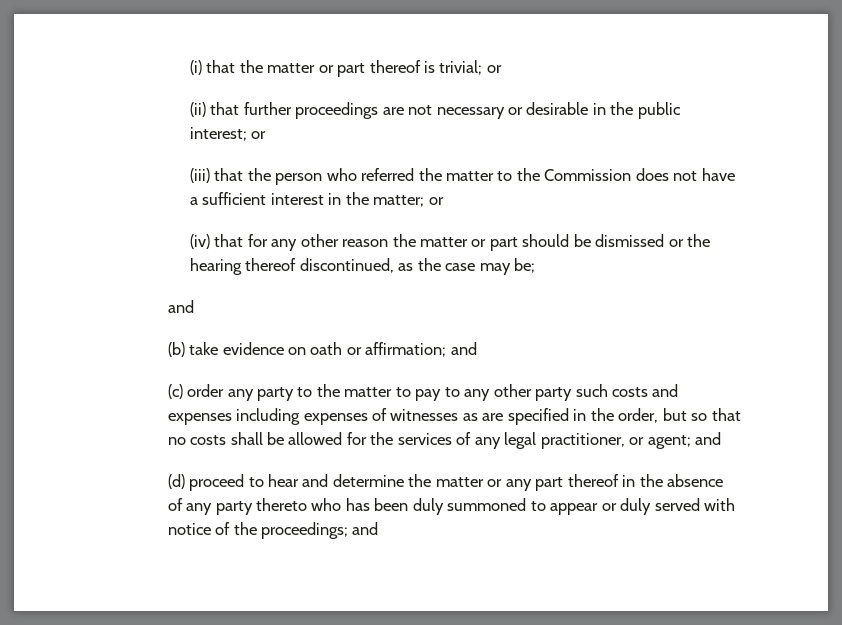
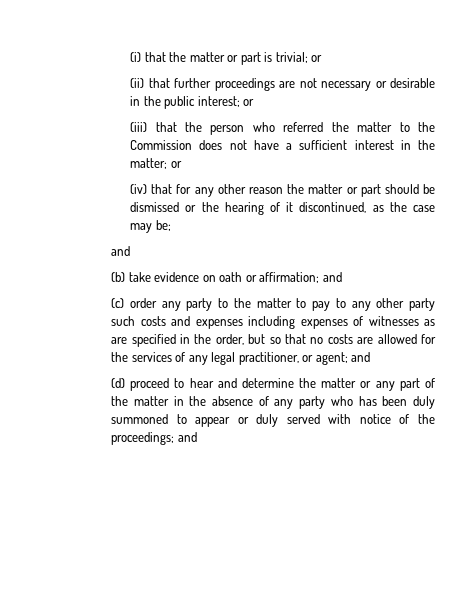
- (i) that the matter or part thereof is trivial; or
+ (i) that the matter or part is trivial; or
- (iv) that for any other reason the matter or part should be dismissed or the hearing thereof discontinued, as the case may be;
+ (iv) that for any other reason the matter or part should be dismissed or the hearing of it discontinued, as the case may be;
- (c) order any party to the matter to pay to any other party such costs and expenses including expenses of witnesses as are specified in the order, but so that no costs shall be allowed for the services of any legal practitioner, or agent; and
+ (c) order any party to the matter to pay to any other party such costs and expenses including expenses of witnesses as are specified in the order, but so that no costs are allowed for the services of any legal practitioner, or agent; and
- (d) proceed to hear and determine the matter or any part thereof in the absence of any party thereto who has been duly summoned to appear or duly served with notice of the proceedings; and
+ (d) proceed to hear and determine the matter or any part of the matter in the absence of any party who has been duly summoned to appear or duly served with notice of the proceedings; and

